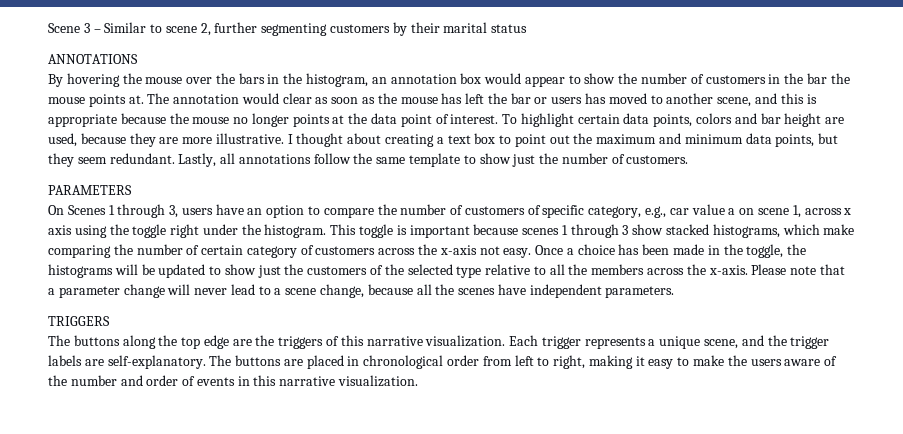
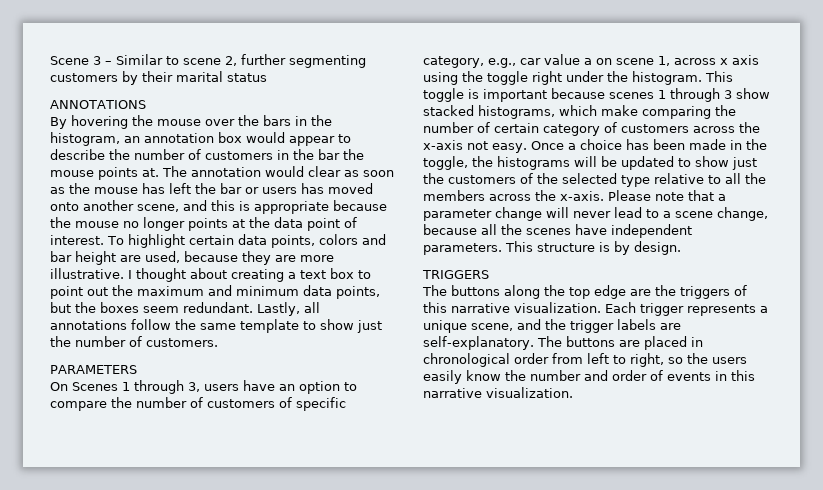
- By hovering the mouse over the bars in the histogram, an annotation box would appear to show the number of customers in the bar the mouse points at.
+ By hovering the mouse over the bars in the histogram, an annotation box would appear to describe the number of customers in the bar the mouse points at.
- The annotation would clear as soon as the mouse has left the bar or users has moved to another scene, and this is appropriate because the mouse no longer points at the data point of interest.
+ The annotation would clear as soon as the mouse has left the bar or users has moved onto another scene, and this is appropriate because the mouse no longer points at the data point of interest.
- I thought about creating a text box to point out the maximum and minimum data points, but they seem redundant.
+ I thought about creating a text box to point out the maximum and minimum data points, but the boxes seem redundant.
+ This structure is by design.
- The buttons are placed in chronological order from left to right, making it easy to make the users aware of the number and order of events in this narrative visualization.
+ The buttons are placed in chronological order from left to right, so the users easily know the number and order of events in this narrative visualization.

